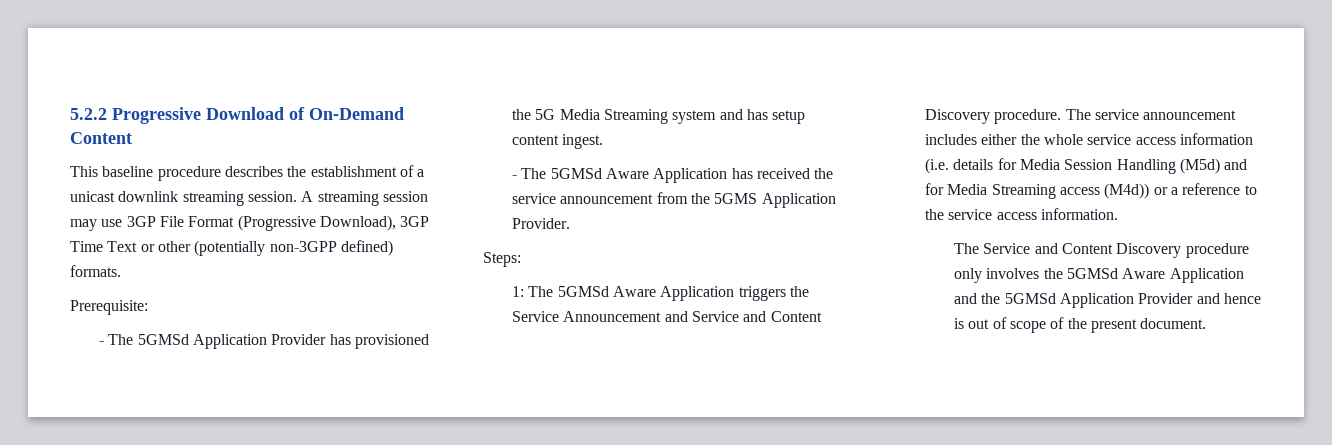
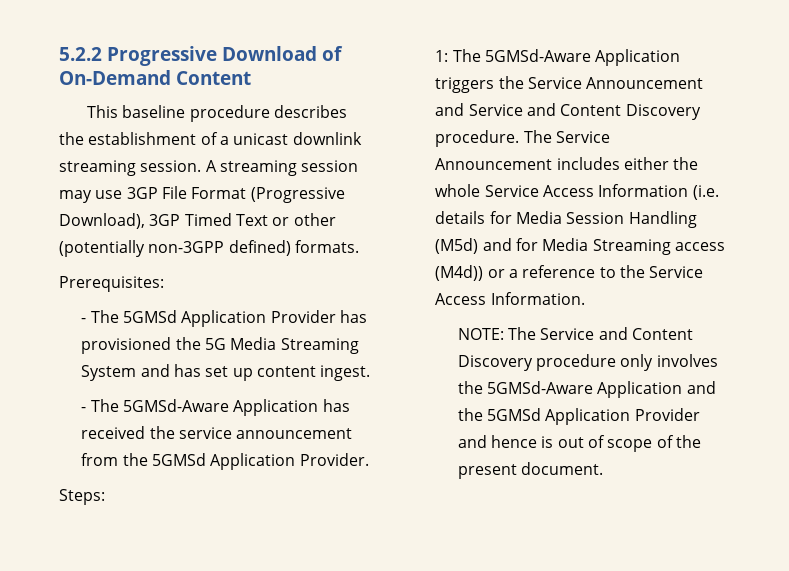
- A streaming session may use 3GP File Format (Progressive Download), 3GP Time Text or other (potentially non-3GPP defined) formats.
+ A streaming session may use 3GP File Format (Progressive Download), 3GP Timed Text or other (potentially non-3GPP defined) formats.
- Prerequisite:
+ Prerequisites:
- - The 5GMSd Application Provider has provisioned the 5G Media Streaming system and has setup content ingest.
+ - The 5GMSd Application Provider has provisioned the 5G Media Streaming System and has set up content ingest.
- - The 5GMSd Aware Application has received the service announcement from the 5GMS Application Provider.
+ - The 5GMSd-Aware Application has received the service announcement from the 5GMSd Application Provider.
- 1: The 5GMSd Aware Application triggers the Service Announcement and Service and Content Discovery procedure.
+ 1: The 5GMSd-Aware Application triggers the Service Announcement and Service and Content Discovery procedure.
- The service announcement includes either the whole service access information (i.e. details for Media Session Handling (M5d) and for Media Streaming access (M4d)) or a reference to the service access information.
- The Service and Content Discovery procedure only involves the 5GMSd Aware Application and the 5GMSd Application Provider and hence is out of scope of the present document.
+ The Service Announcement includes either the whole Service Access Information (i.e. details for Media Session Handling (M5d) and for Media Streaming access (M4d)) or a reference to the Service Access Information.
+ NOTE: The Service and Content Discovery procedure only involves the 5GMSd-Aware Application and the 5GMSd Application Provider and hence is out of scope of the present document.

